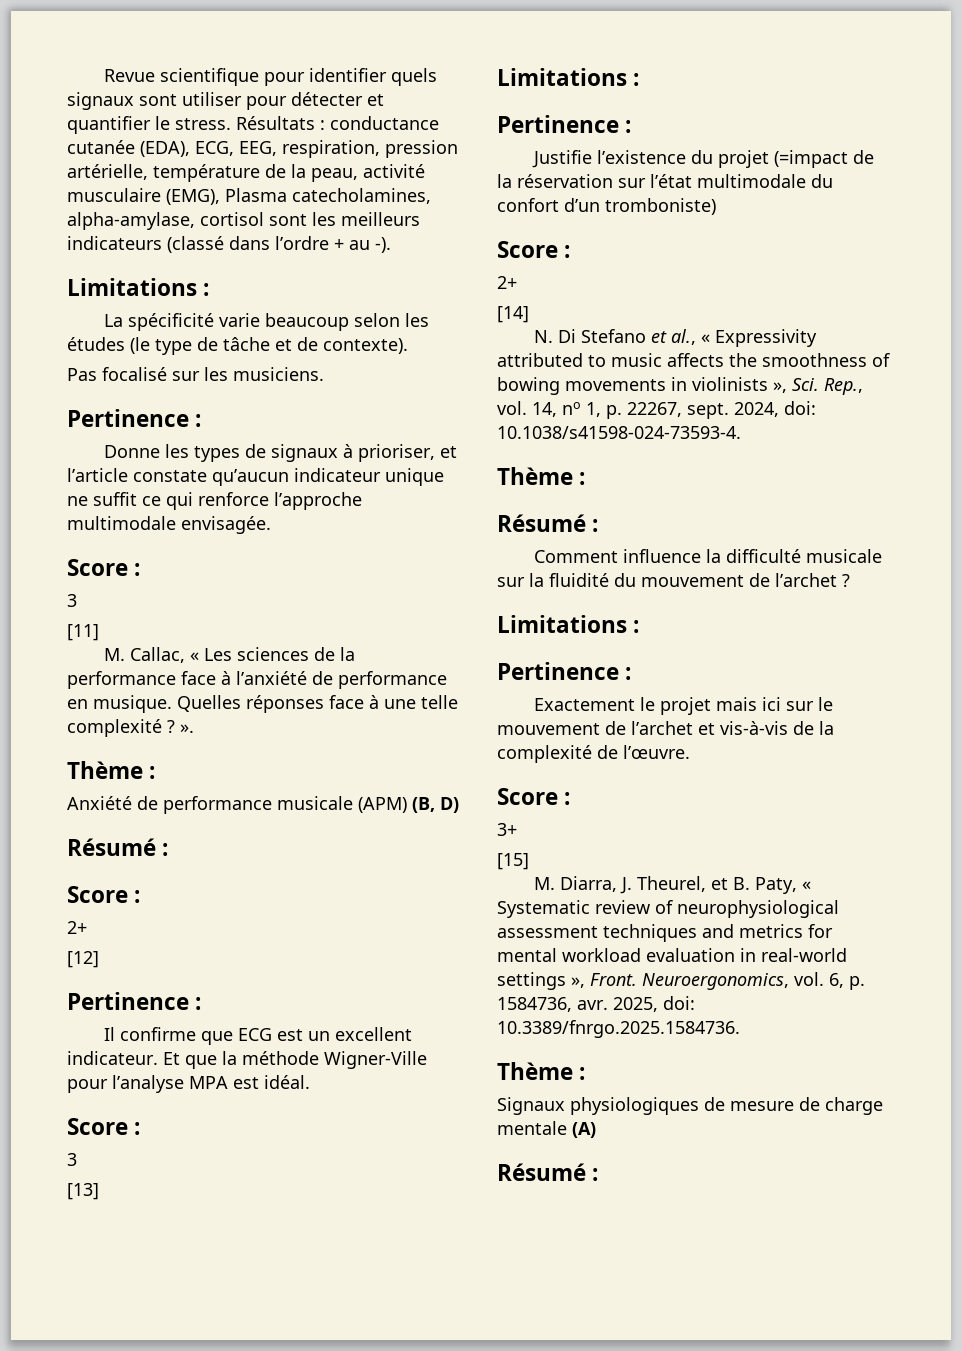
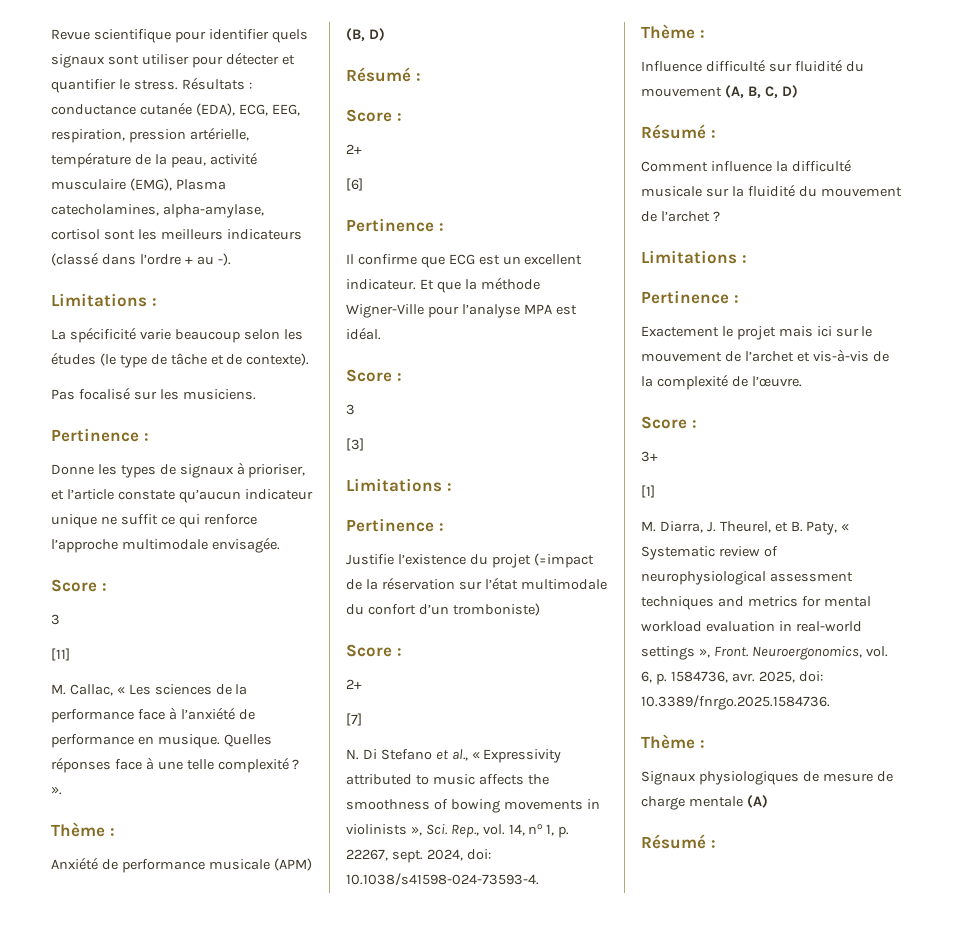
- [12]
+ [6]
- [13]
+ [3]
- [14]
+ [7]
+ Influence difficulté sur fluidité du mouvement (A, B, C, D)
- [15]
+ [1]

